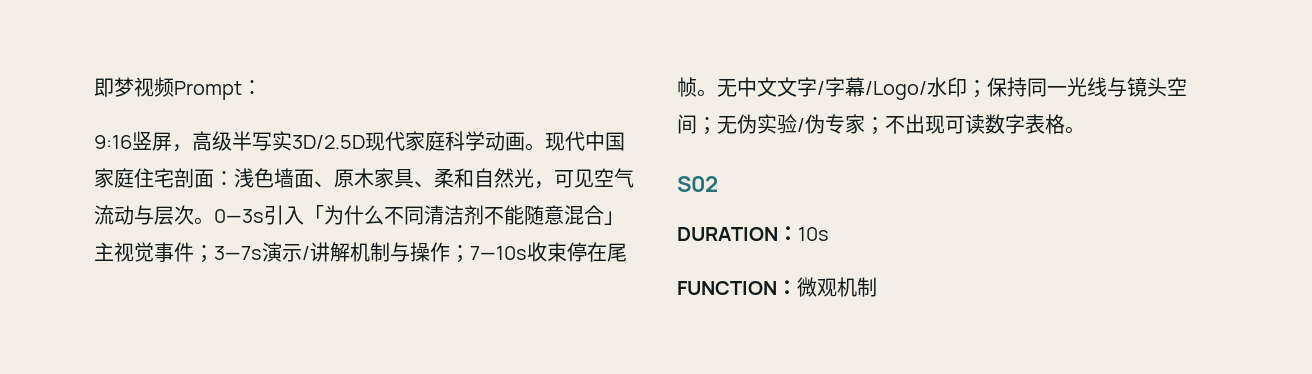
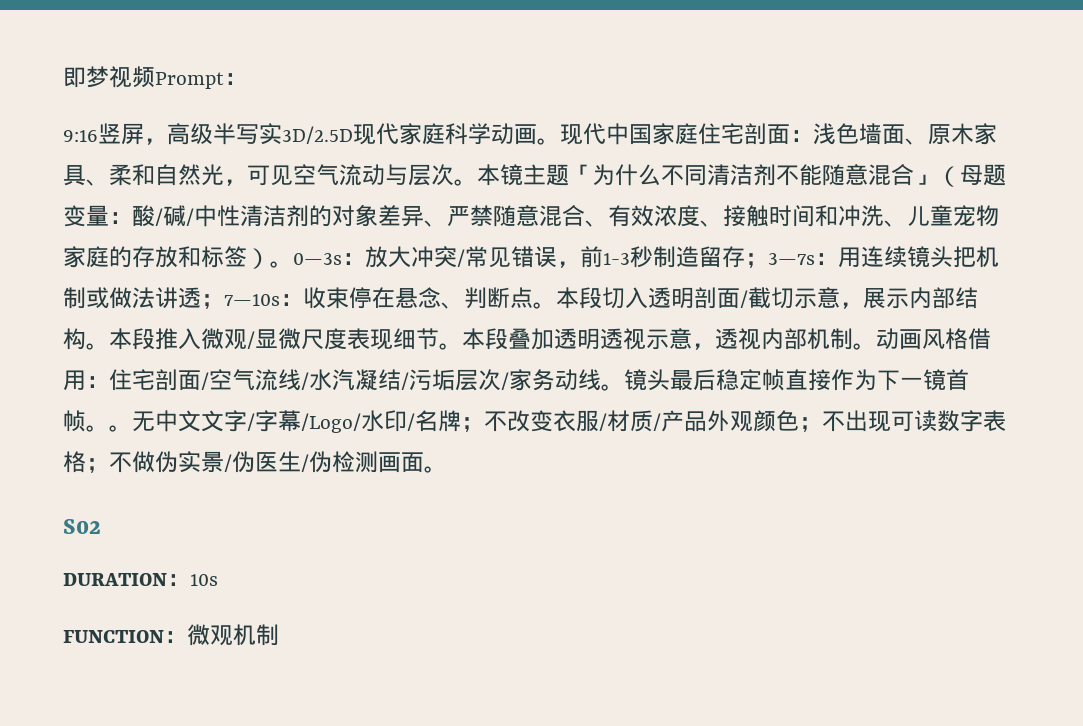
- 0—3s引入「为什么不同清洁剂不能随意混合」主视觉事件；3—7s演示/讲解机制与操作；7—10s收束停在尾帧。
+ 本镜主题「为什么不同清洁剂不能随意混合」（母题变量：酸/碱/中性清洁剂的对象差异、严禁随意混合、有效浓度、接触时间和冲洗、儿童宠物家庭的存放和标签）。0—3s：放大冲突/常见错误，前1-3秒制造留存；3—7s：用连续镜头把机制或做法讲透；7—10s：收束停在悬念、判断点。本段切入透明剖面/截切示意，展示内部结构。本段推入微观/显微尺度表现细节。本段叠加透明透视示意，透视内部机制。动画风格借用：住宅剖面/空气流线/水汽凝结/污垢层次/家务动线。镜头最后稳定帧直接作为下一镜首帧。。
- 无中文文字/字幕/Logo/水印；保持同一光线与镜头空间；无伪实验/伪专家；不出现可读数字表格。
+ 无中文文字/字幕/Logo/水印/名牌；不改变衣服/材质/产品外观颜色；不出现可读数字表格；不做伪实景/伪医生/伪检测画面。

